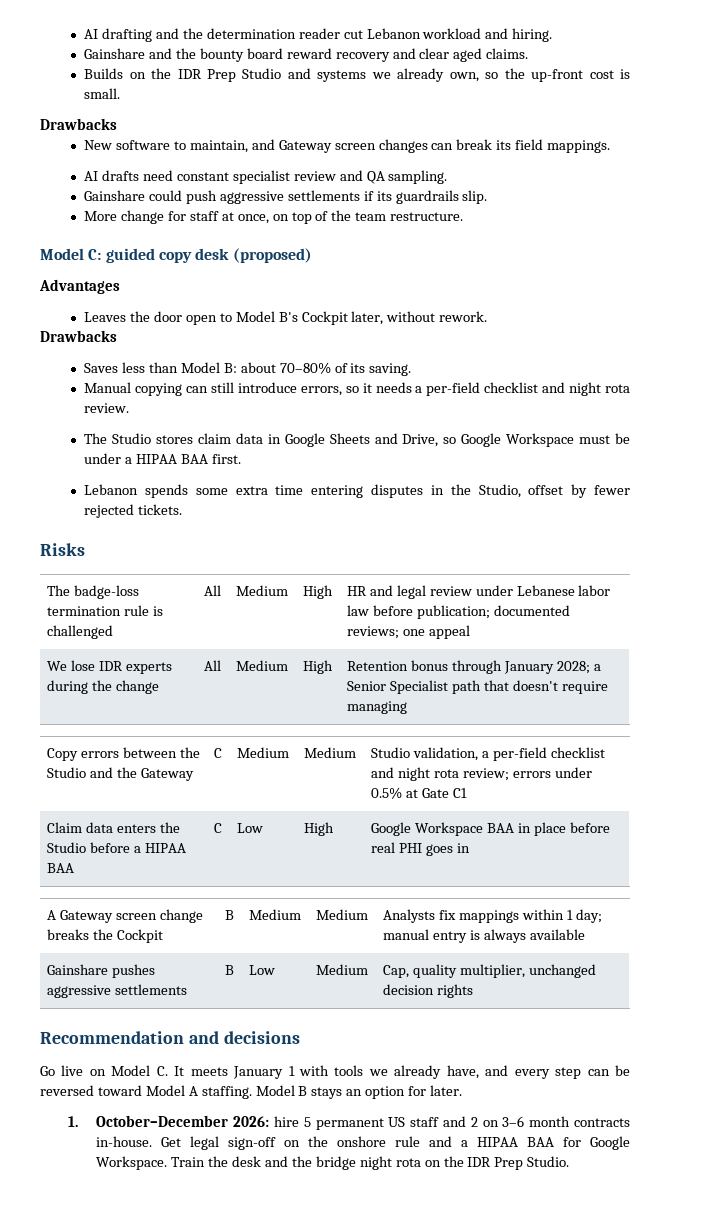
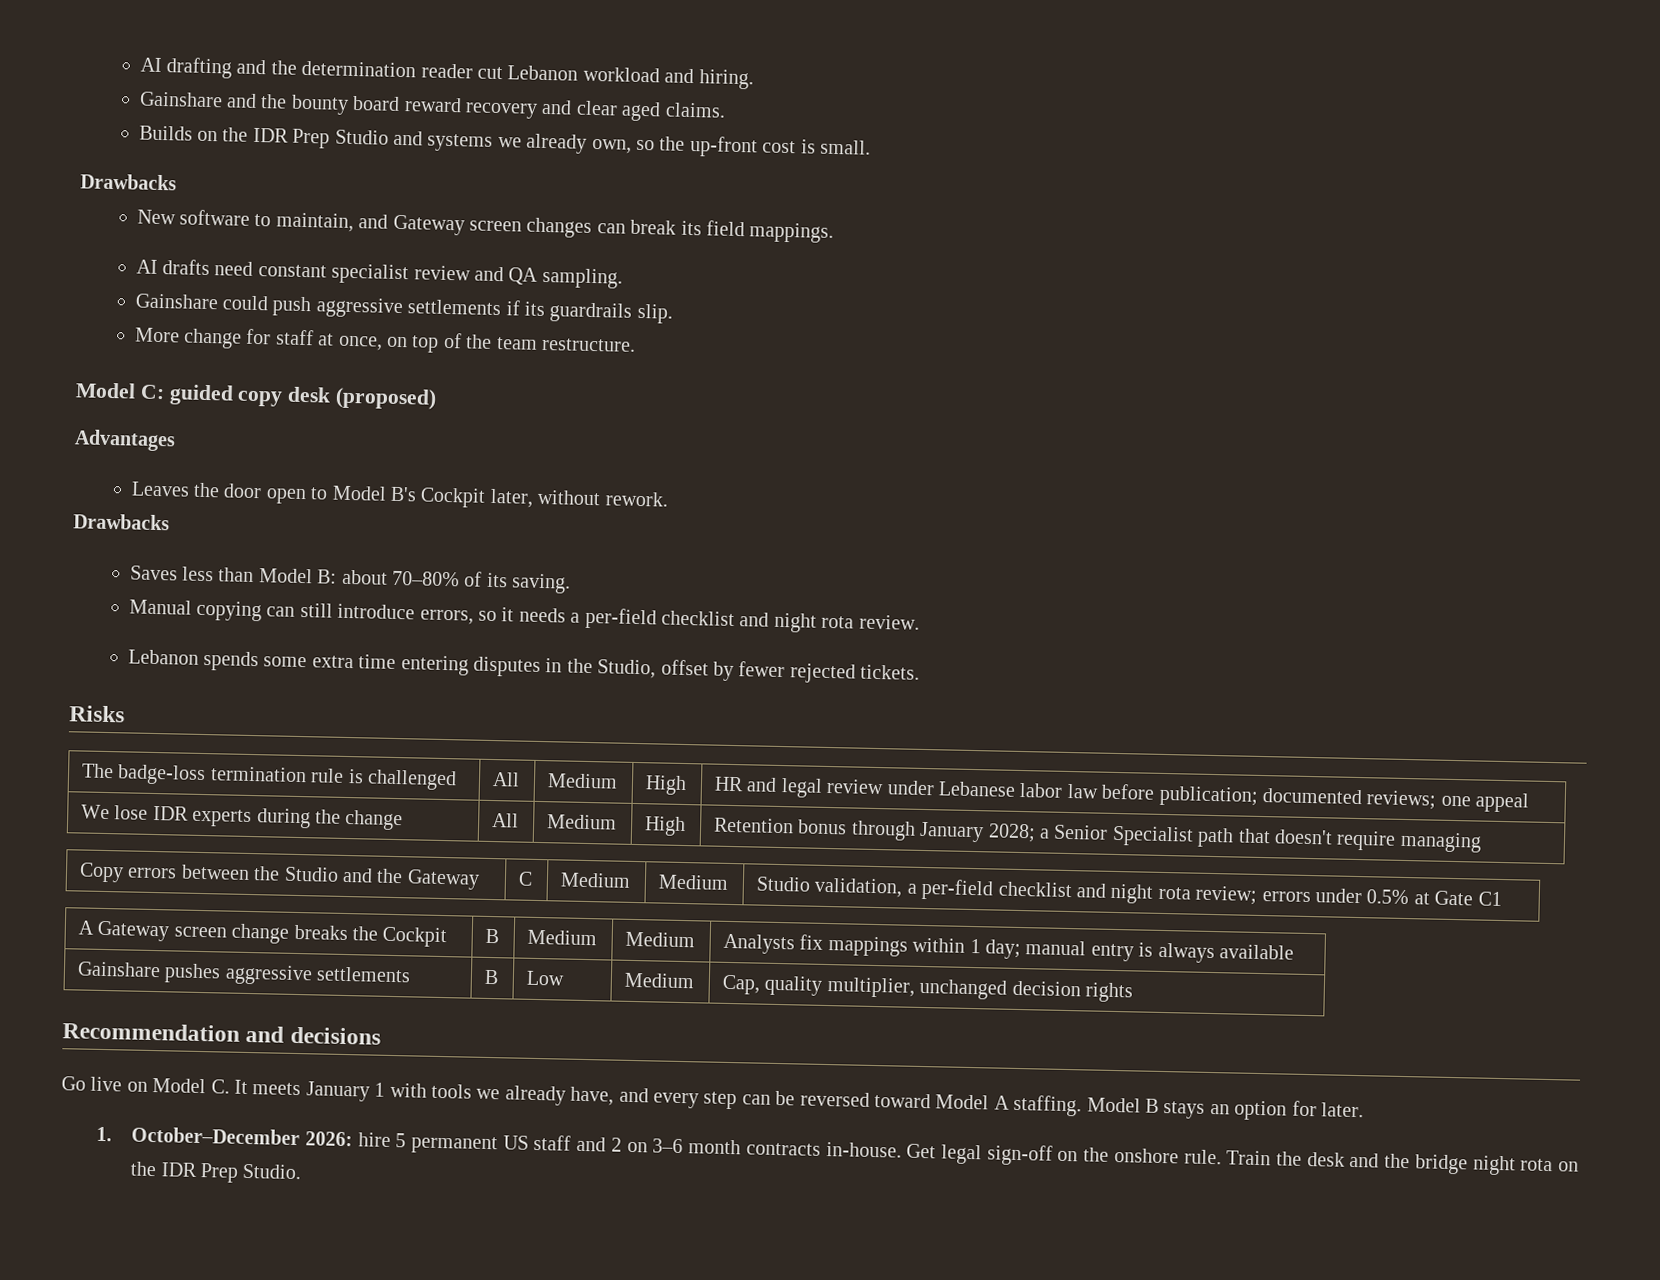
- The Studio stores claim data in Google Sheets and Drive, so Google Workspace must be under a HIPAA BAA first.
- Claim data enters the Studio before a HIPAA BAA | C | Low | High | Google Workspace BAA in place before real PHI goes in
- Get legal sign-off on the onshore rule and a HIPAA BAA for Google Workspace.
+ Get legal sign-off on the onshore rule.

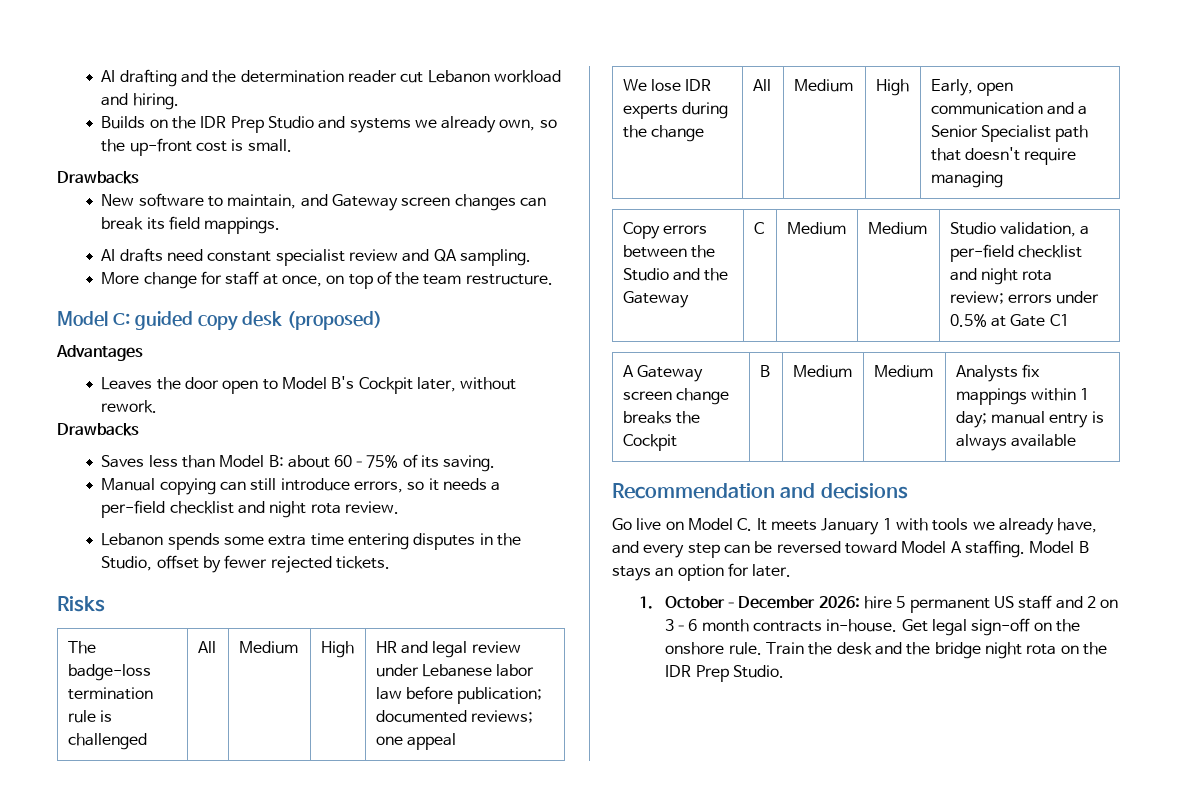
- Gainshare and the bounty board reward recovery and clear aged claims.
- Gainshare could push aggressive settlements if its guardrails slip.
- Saves less than Model B: about 70–80% of its saving.
+ Saves less than Model B: about 60–75% of its saving.
- We lose IDR experts during the change | All | Medium | High | Retention bonus through January 2028; a Senior Specialist path that doesn't require managing
+ We lose IDR experts during the change | All | Medium | High | Early, open communication and a Senior Specialist path that doesn't require managing
- Gainshare pushes aggressive settlements | B | Low | Medium | Cap, quality multiplier, unchanged decision rights

